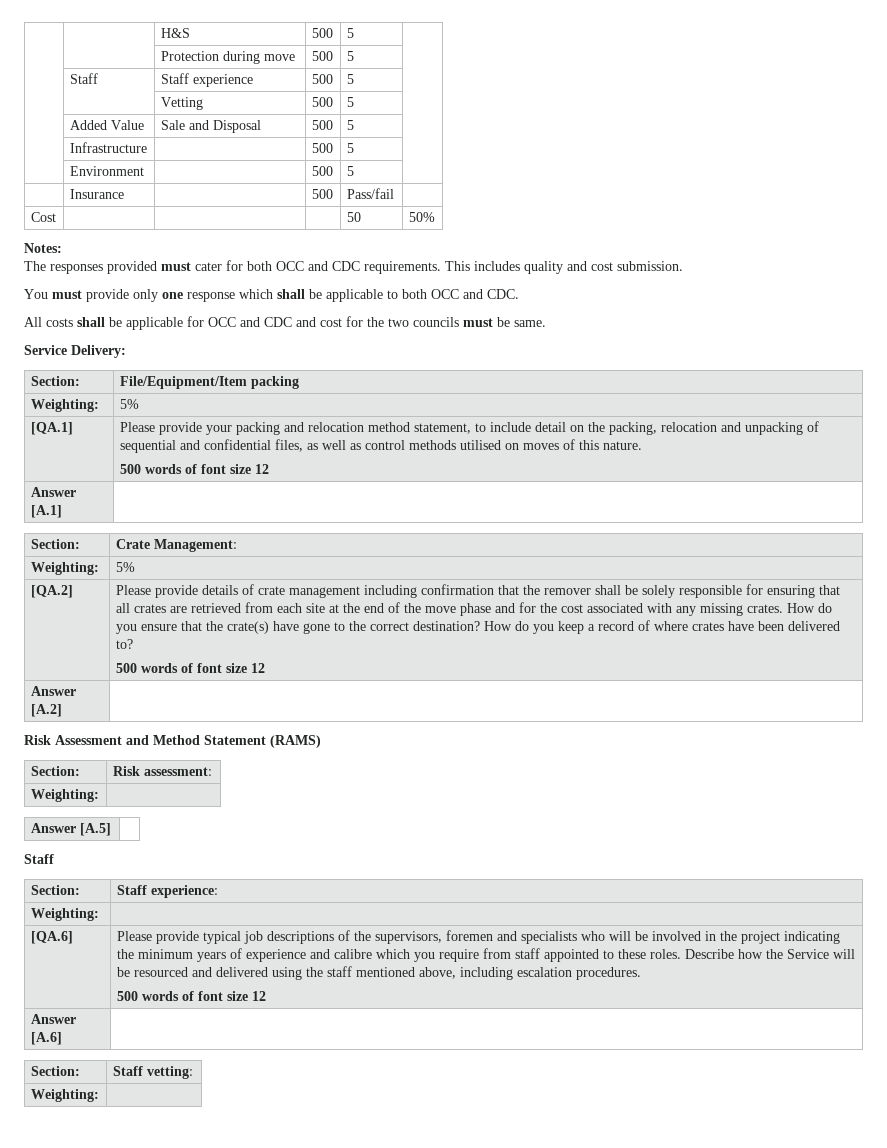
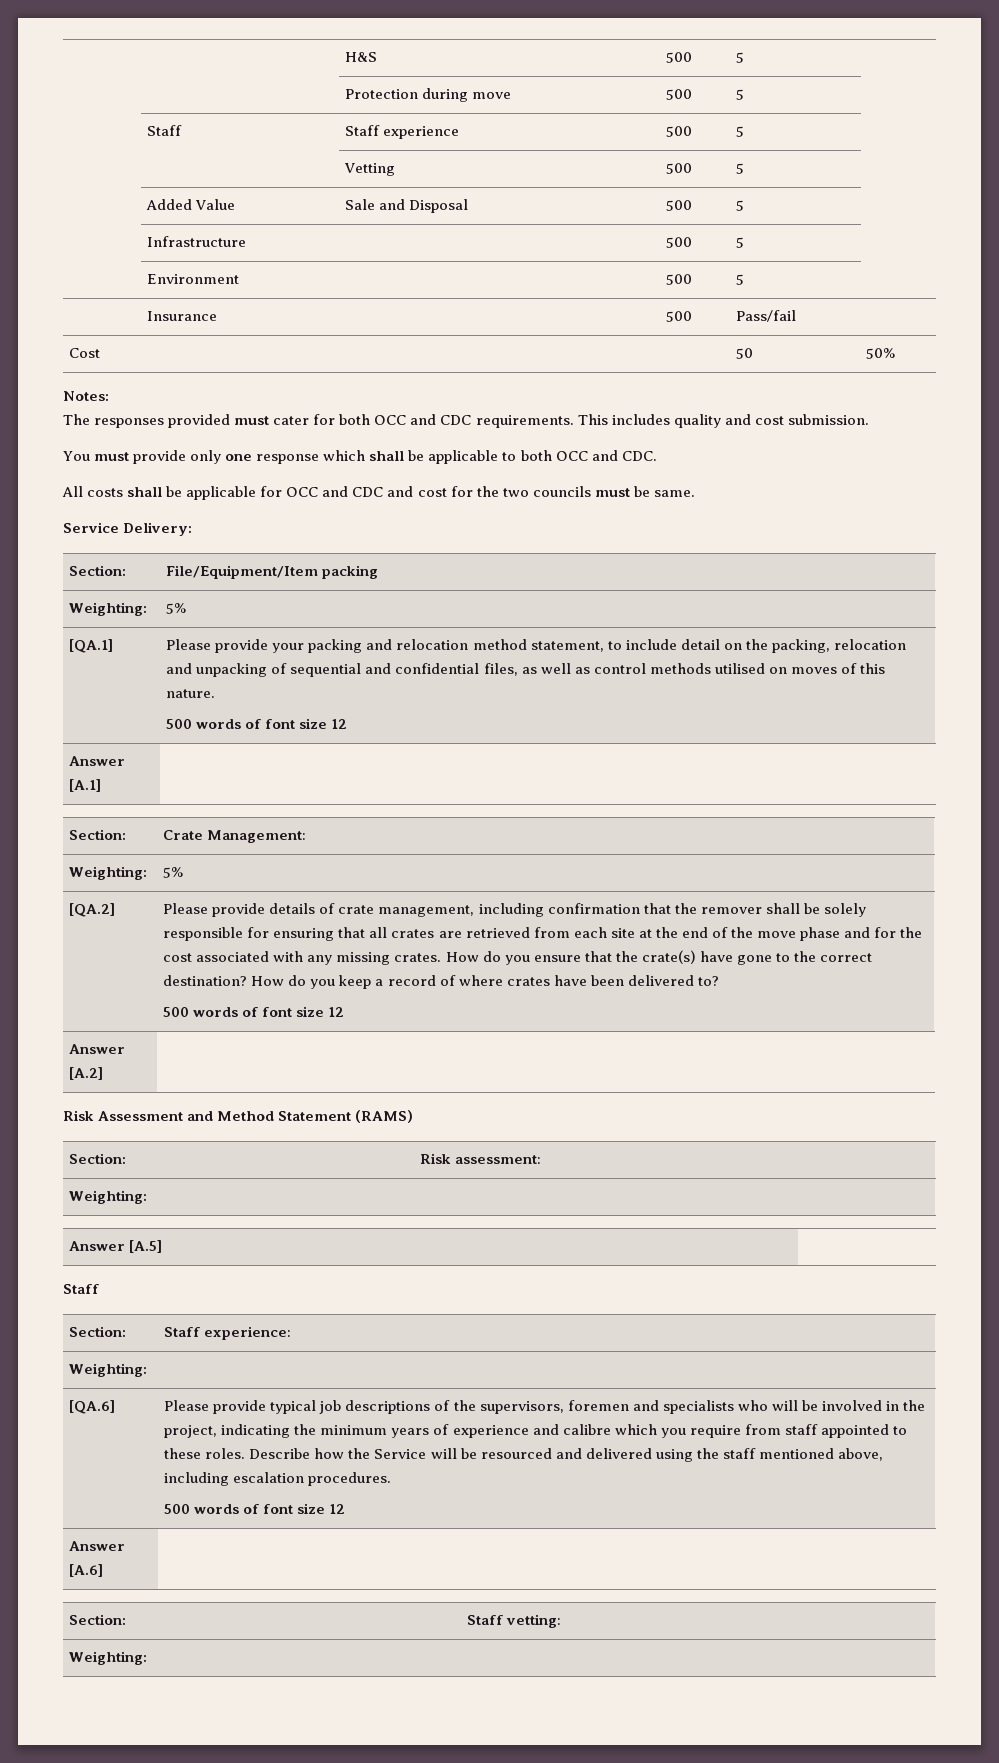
- Please provide details of crate management including confirmation that the remover shall be solely responsible for ensuring that all crates are retrieved from each site at the end of the move phase and for the cost associated with any missing crates.
+ Please provide details of crate management, including confirmation that the remover shall be solely responsible for ensuring that all crates are retrieved from each site at the end of the move phase and for the cost associated with any missing crates.
- Please provide typical job descriptions of the supervisors, foremen and specialists who will be involved in the project indicating the minimum years of experience and calibre which you require from staff appointed to these roles.
+ Please provide typical job descriptions of the supervisors, foremen and specialists who will be involved in the project, indicating the minimum years of experience and calibre which you require from staff appointed to these roles.

